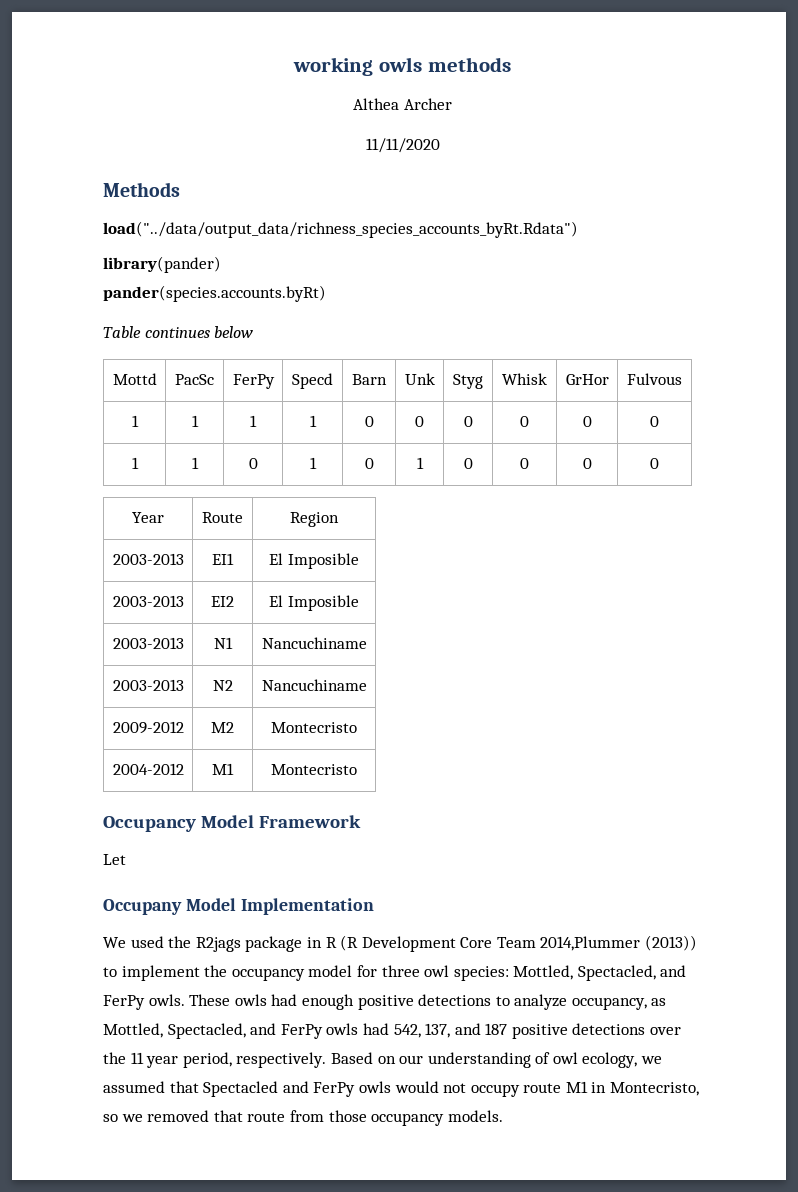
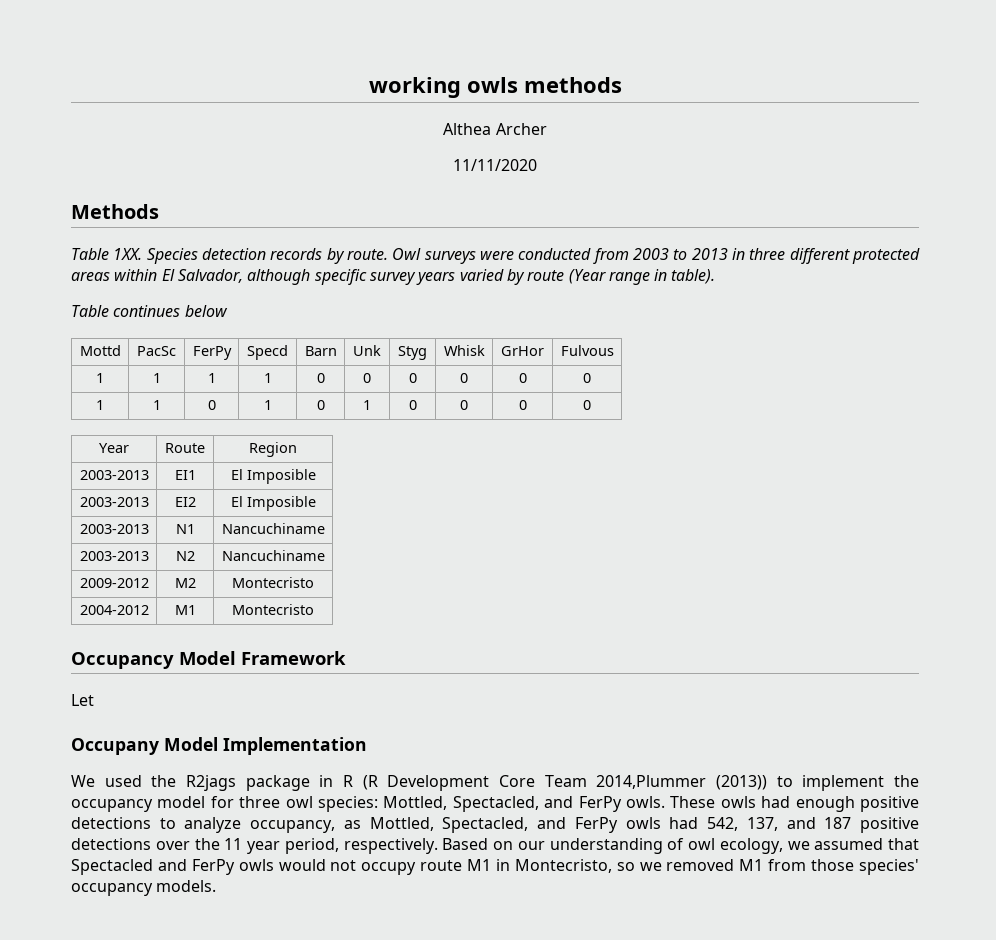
- load("../data/output_data/richness_species_accounts_byRt.Rdata")
- library(pander)
- pander(species.accounts.byRt)
+ Table 1XX. Species detection records by route. Owl surveys were conducted from 2003 to 2013 in three different protected areas within El Salvador, although specific survey years varied by route (Year range in table).
- Based on our understanding of owl ecology, we assumed that Spectacled and FerPy owls would not occupy route M1 in Montecristo, so we removed that route from those occupancy models.
+ Based on our understanding of owl ecology, we assumed that Spectacled and FerPy owls would not occupy route M1 in Montecristo, so we removed M1 from those species' occupancy models.

